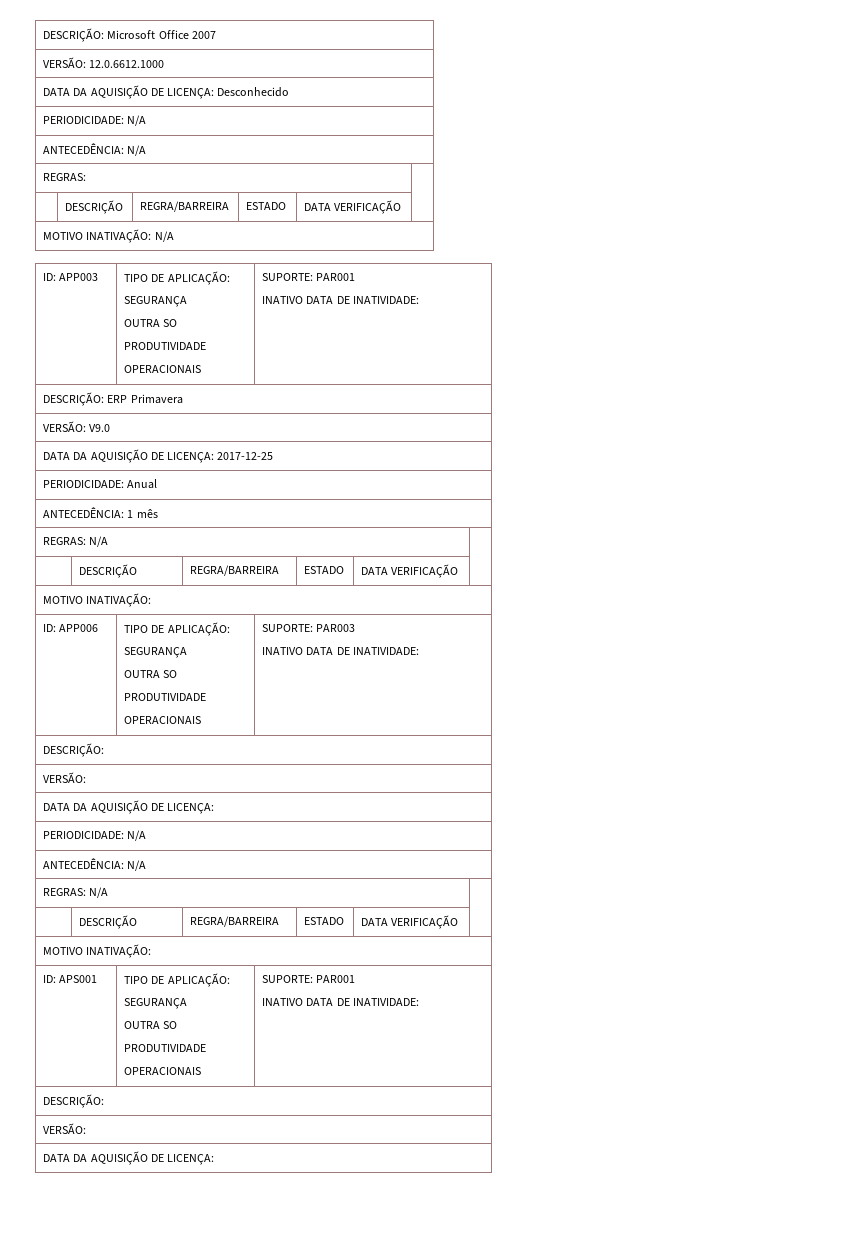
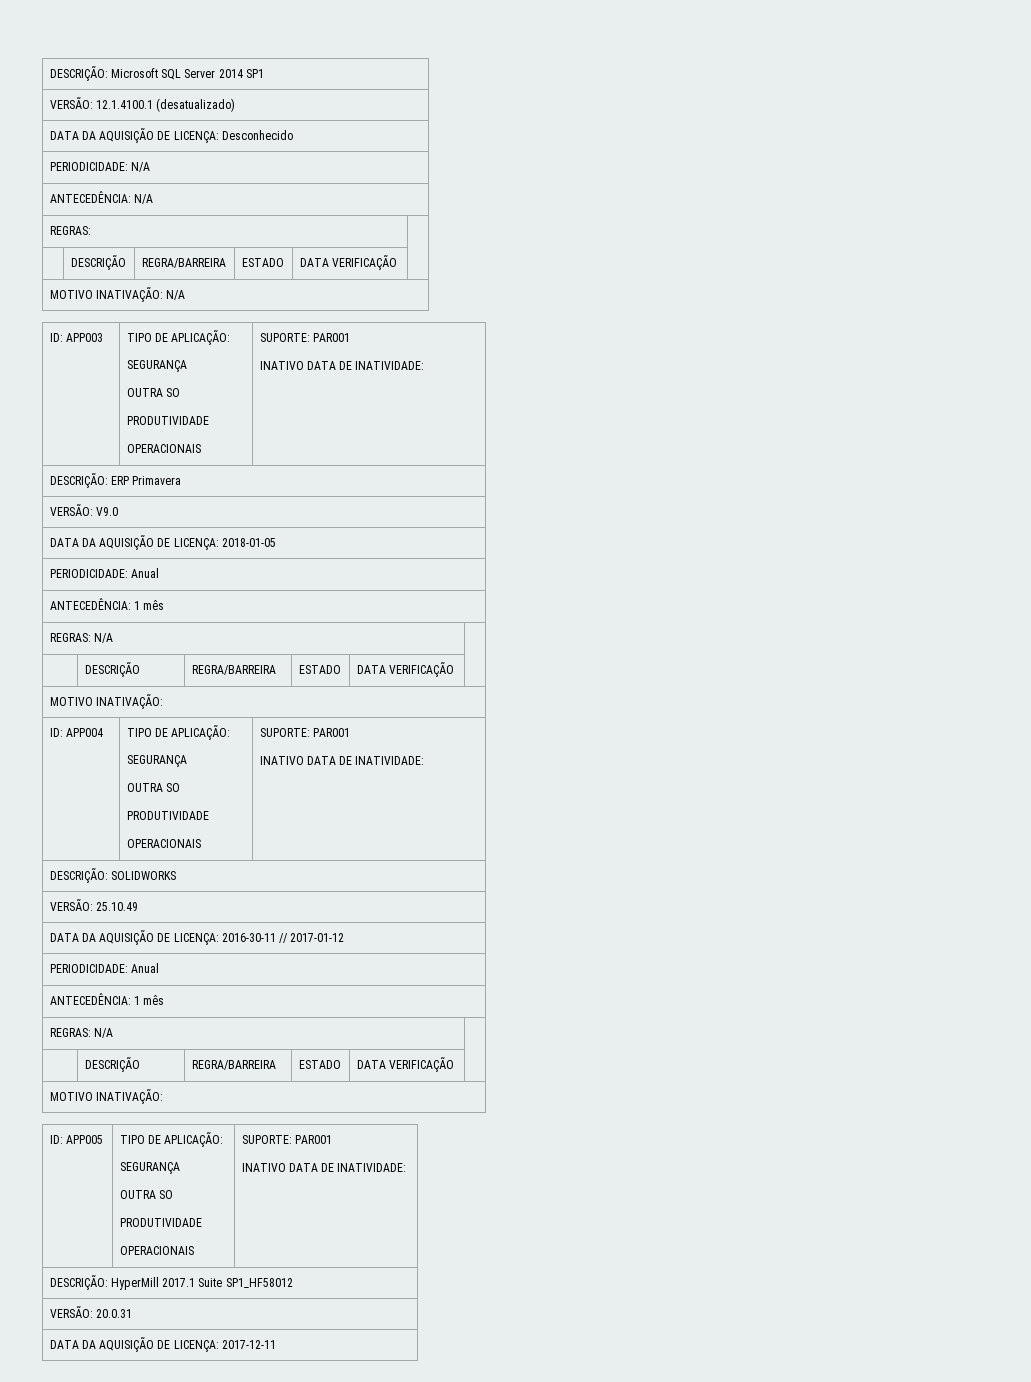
- DESCRIÇÃO: Microsoft Office 2007
- VERSÃO: 12.0.6612.1000
+ DESCRIÇÃO: Microsoft SQL Server 2014 SP1
+ VERSÃO: 12.1.4100.1 (desatualizado)
- DATA DA AQUISIÇÃO DE LICENÇA: 2017-12-25
+ DATA DA AQUISIÇÃO DE LICENÇA: 2018-01-05
- ID: APP006 | TIPO DE APLICAÇÃO:
- SEGURANÇA
- OUTRA SO
- PRODUTIVIDADE
- OPERACIONAIS | SUPORTE: PAR003
- INATIVO DATA DE INATIVIDADE:
- DESCRIÇÃO:
- VERSÃO:
- DATA DA AQUISIÇÃO DE LICENÇA:
- PERIODICIDADE: N/A
- ANTECEDÊNCIA: N/A
- REGRAS: N/A |
- | DESCRIÇÃO | REGRA/BARREIRA | ESTADO | DATA VERIFICAÇÃO |
- MOTIVO INATIVAÇÃO:
- ID: APS001 | TIPO DE APLICAÇÃO:
+ ID: APP004 | TIPO DE APLICAÇÃO:
  SEGURANÇA
  OUTRA SO
  PRODUTIVIDADE
  OPERACIONAIS | SUPORTE: PAR001
  INATIVO DATA DE INATIVIDADE:
- DESCRIÇÃO:
- VERSÃO:
- DATA DA AQUISIÇÃO DE LICENÇA:
+ DESCRIÇÃO: SOLIDWORKS
+ VERSÃO: 25.10.49
+ DATA DA AQUISIÇÃO DE LICENÇA: 2016-30-11 // 2017-01-12
+ PERIODICIDADE: Anual
+ ANTECEDÊNCIA: 1 mês
+ REGRAS: N/A |
+ | DESCRIÇÃO | REGRA/BARREIRA | ESTADO | DATA VERIFICAÇÃO |
+ MOTIVO INATIVAÇÃO:
+ ID: APP005 | TIPO DE APLICAÇÃO:
+ SEGURANÇA
+ OUTRA SO
+ PRODUTIVIDADE
+ OPERACIONAIS | SUPORTE: PAR001
+ INATIVO DATA DE INATIVIDADE:
+ DESCRIÇÃO: HyperMill 2017.1 Suite SP1_HF58012
+ VERSÃO: 20.0.31
+ DATA DA AQUISIÇÃO DE LICENÇA: 2017-12-11

